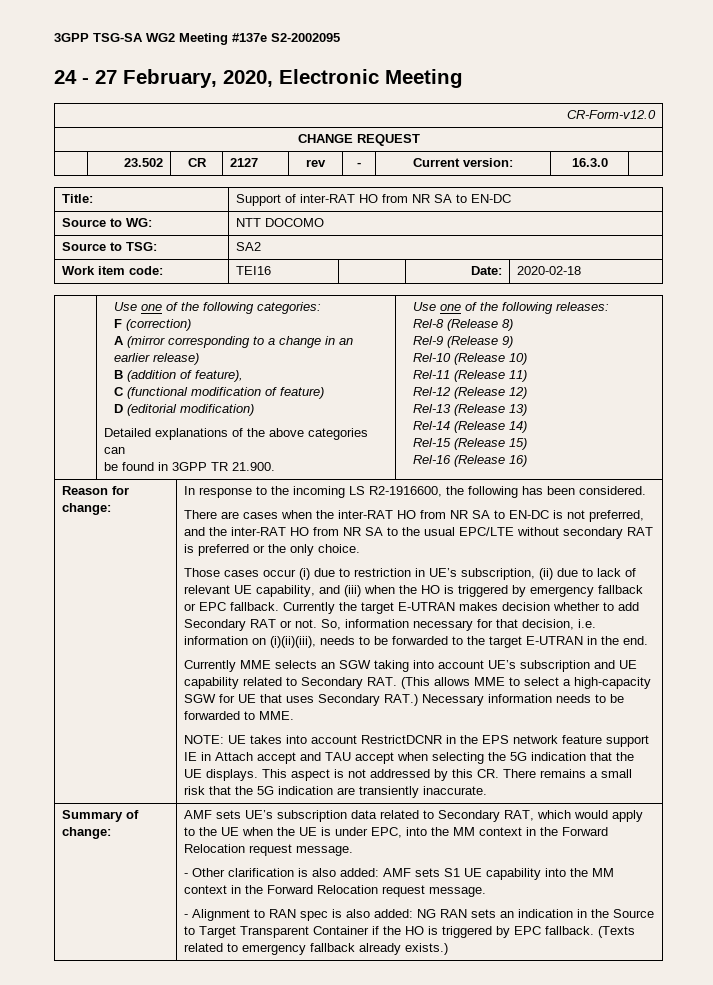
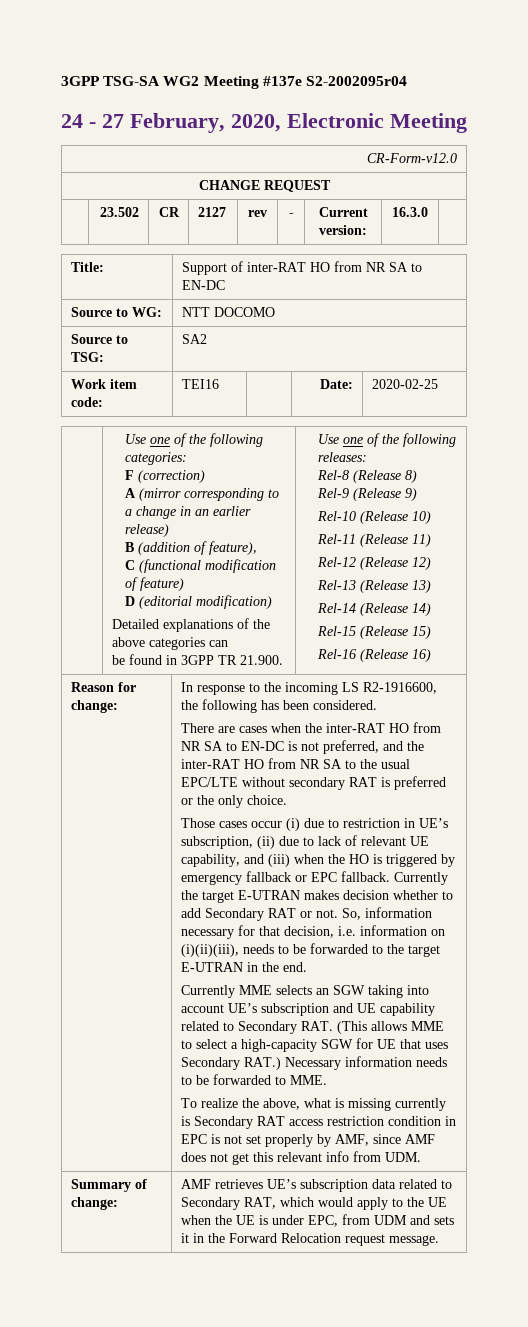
- 3GPP TSG-SA WG2 Meeting #137e S2-2002095
+ 3GPP TSG-SA WG2 Meeting #137e S2-2002095r04
- Work item code: | TEI16 | | Date: | 2020-02-18
+ Work item code: | TEI16 | | Date: | 2020-02-25
- NOTE: UE takes into account RestrictDCNR in the EPS network feature support IE in Attach accept and TAU accept when selecting the 5G indication that the UE displays. This aspect is not addressed by this CR. There remains a small risk that the 5G indication are transiently inaccurate.
+ To realize the above, what is missing currently is Secondary RAT access restriction condition in EPC is not set properly by AMF, since AMF does not get this relevant info from UDM.
- AMF sets UE’s subscription data related to Secondary RAT, which would apply to the UE when the UE is under EPC, into the MM context in the Forward Relocation request message.
- - Other clarification is also added: AMF sets S1 UE capability into the MM context in the Forward Relocation request message.
- - Alignment to RAN spec is also added: NG RAN sets an indication in the Source to Target Transparent Container if the HO is triggered by EPC fallback. (Texts related to emergency fallback already exists.)
+ AMF retrieves UE’s subscription data related to Secondary RAT, which would apply to the UE when the UE is under EPC, from UDM and sets it in the Forward Relocation request message.

